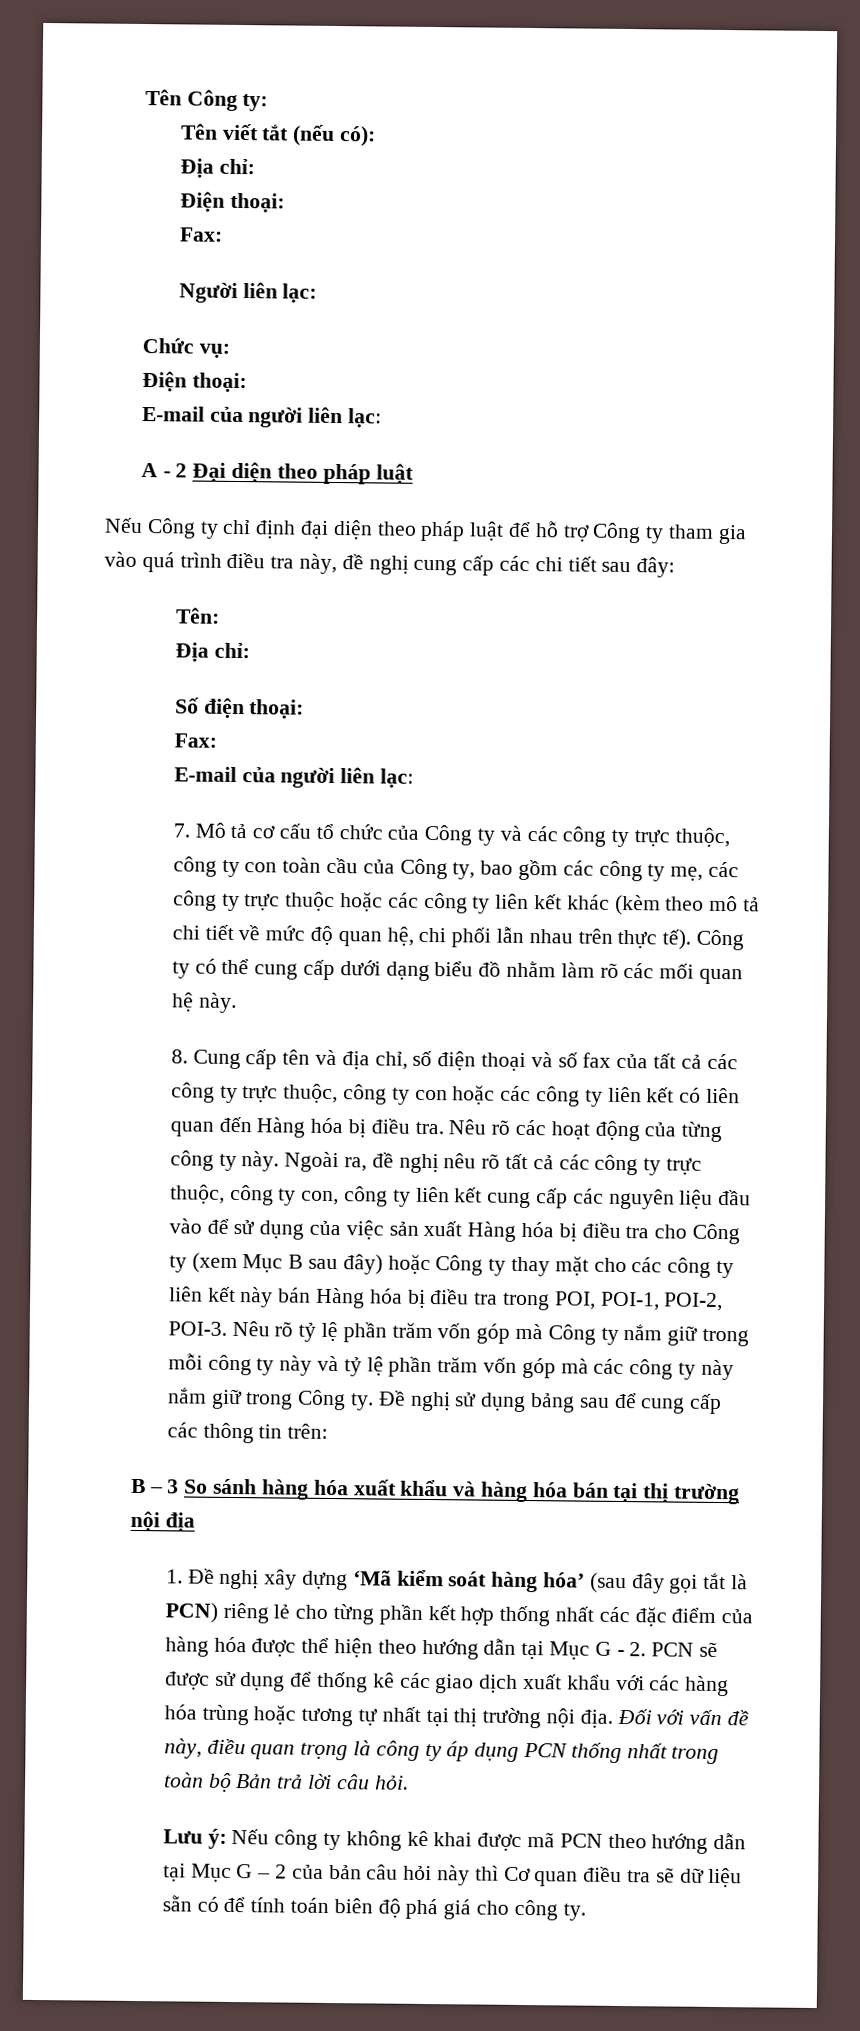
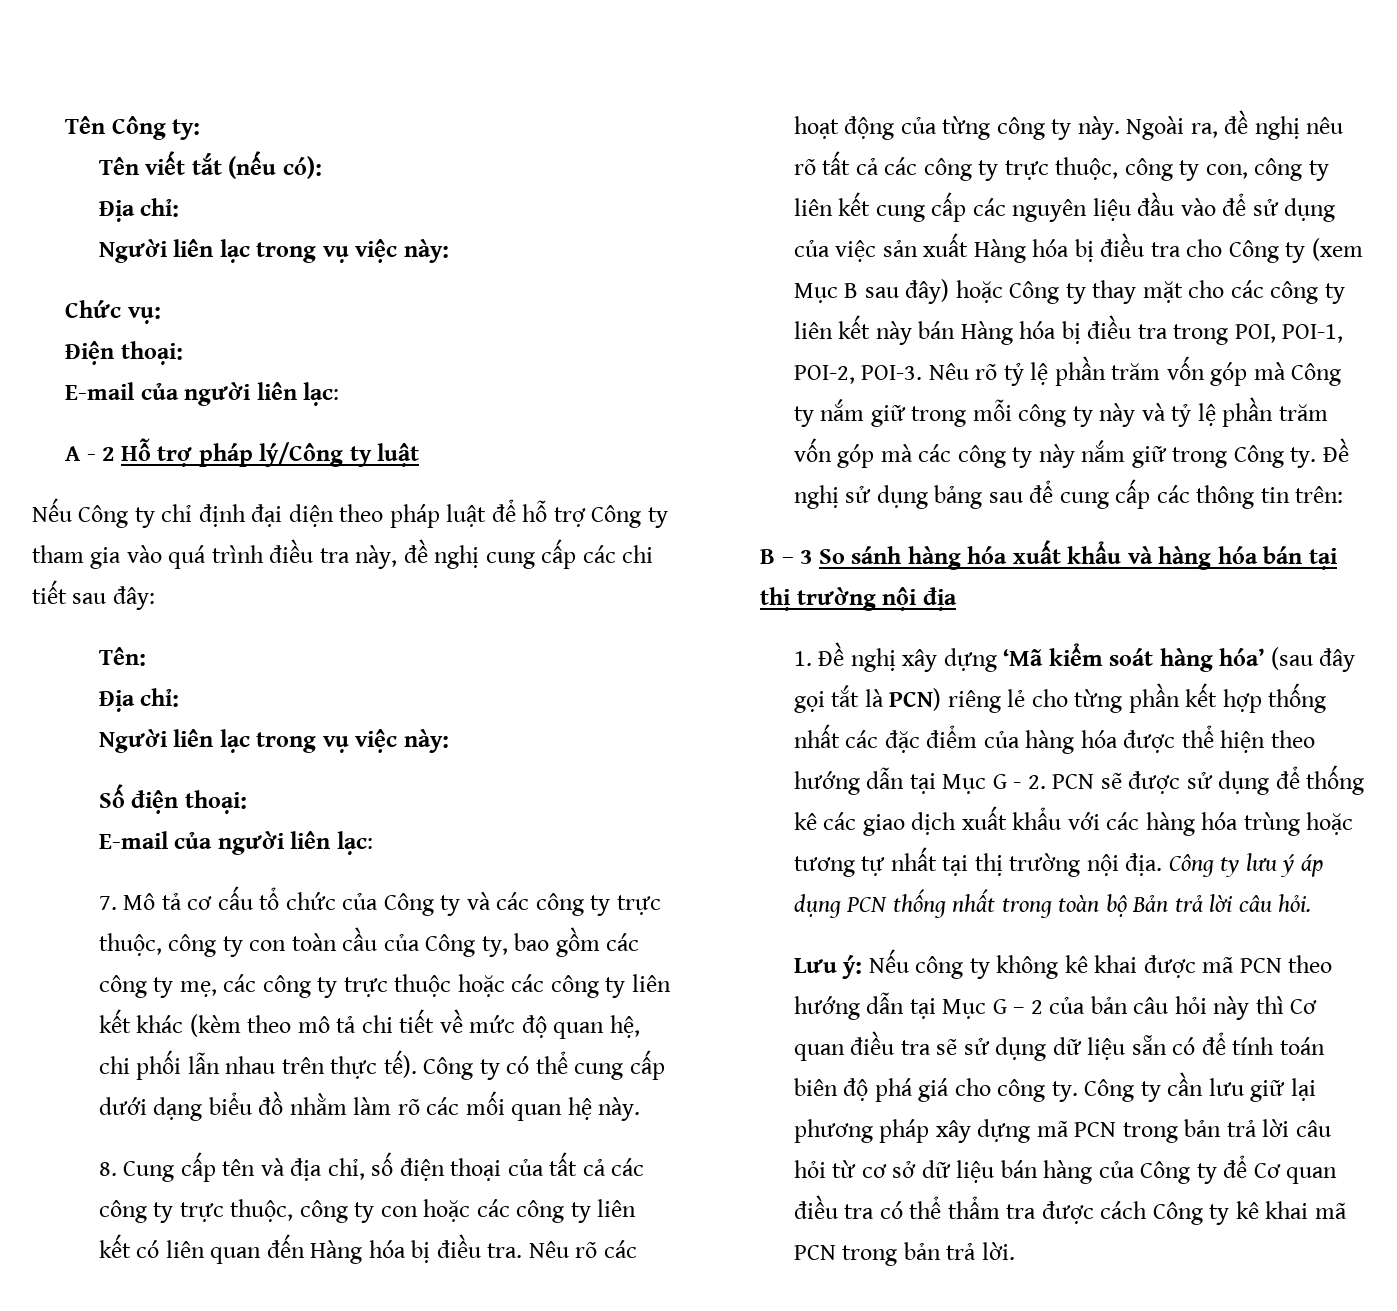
  Tên viết tắt (nếu có):
  Địa chỉ:
- Điện thoại:
- Fax:
- Người liên lạc:
+ Người liên lạc trong vụ việc này:
- A - 2 Đại diện theo pháp luật
+ A - 2 Hỗ trợ pháp lý/Công ty luật
  Tên:
  Địa chỉ:
+ Người liên lạc trong vụ việc này:
  Số điện thoại:
- Fax:
- 8. Cung cấp tên và địa chỉ, số điện thoại và số fax của tất cả các công ty trực thuộc, công ty con hoặc các công ty liên kết có liên quan đến Hàng hóa bị điều tra.
+ 8. Cung cấp tên và địa chỉ, số điện thoại của tất cả các công ty trực thuộc, công ty con hoặc các công ty liên kết có liên quan đến Hàng hóa bị điều tra.
- Đối với vấn đề này, điều quan trọng là công ty áp dụng PCN thống nhất trong toàn bộ Bản trả lời câu hỏi.
+ Công ty lưu ý áp dụng PCN thống nhất trong toàn bộ Bản trả lời câu hỏi.
- Lưu ý: Nếu công ty không kê khai được mã PCN theo hướng dẫn tại Mục G – 2 của bản câu hỏi này thì Cơ quan điều tra sẽ dữ liệu sẵn có để tính toán biên độ phá giá cho công ty.
+ Lưu ý: Nếu công ty không kê khai được mã PCN theo hướng dẫn tại Mục G – 2 của bản câu hỏi này thì Cơ quan điều tra sẽ sử dụng dữ liệu sẵn có để tính toán biên độ phá giá cho công ty.
+ Công ty cần lưu giữ lại phương pháp xây dựng mã PCN trong bản trả lời câu hỏi từ cơ sở dữ liệu bán hàng của Công ty để Cơ quan điều tra có thể thẩm tra được cách Công ty kê khai mã PCN trong bản trả lời.

